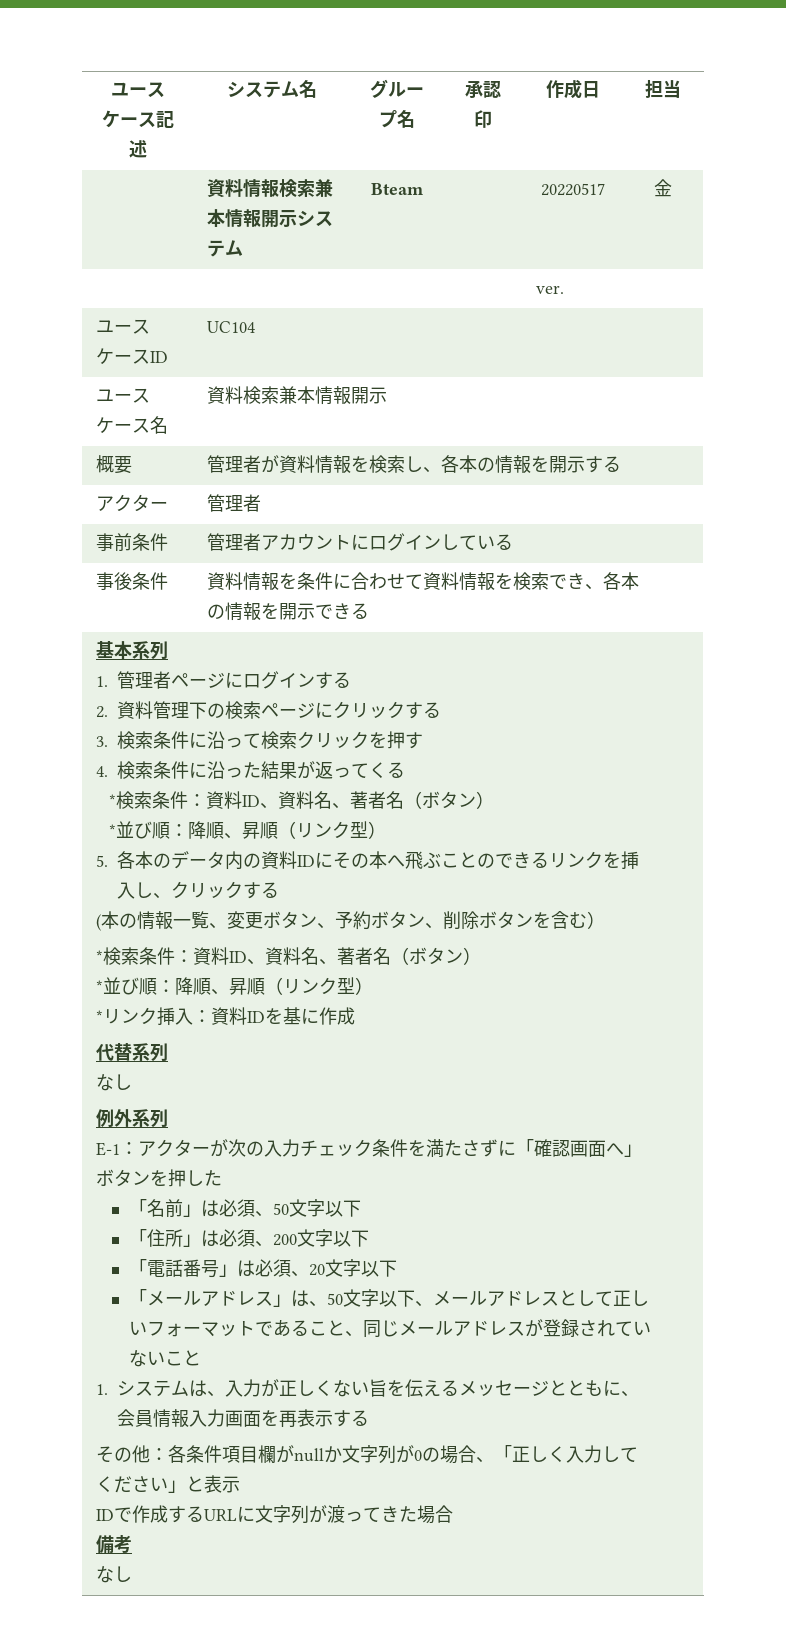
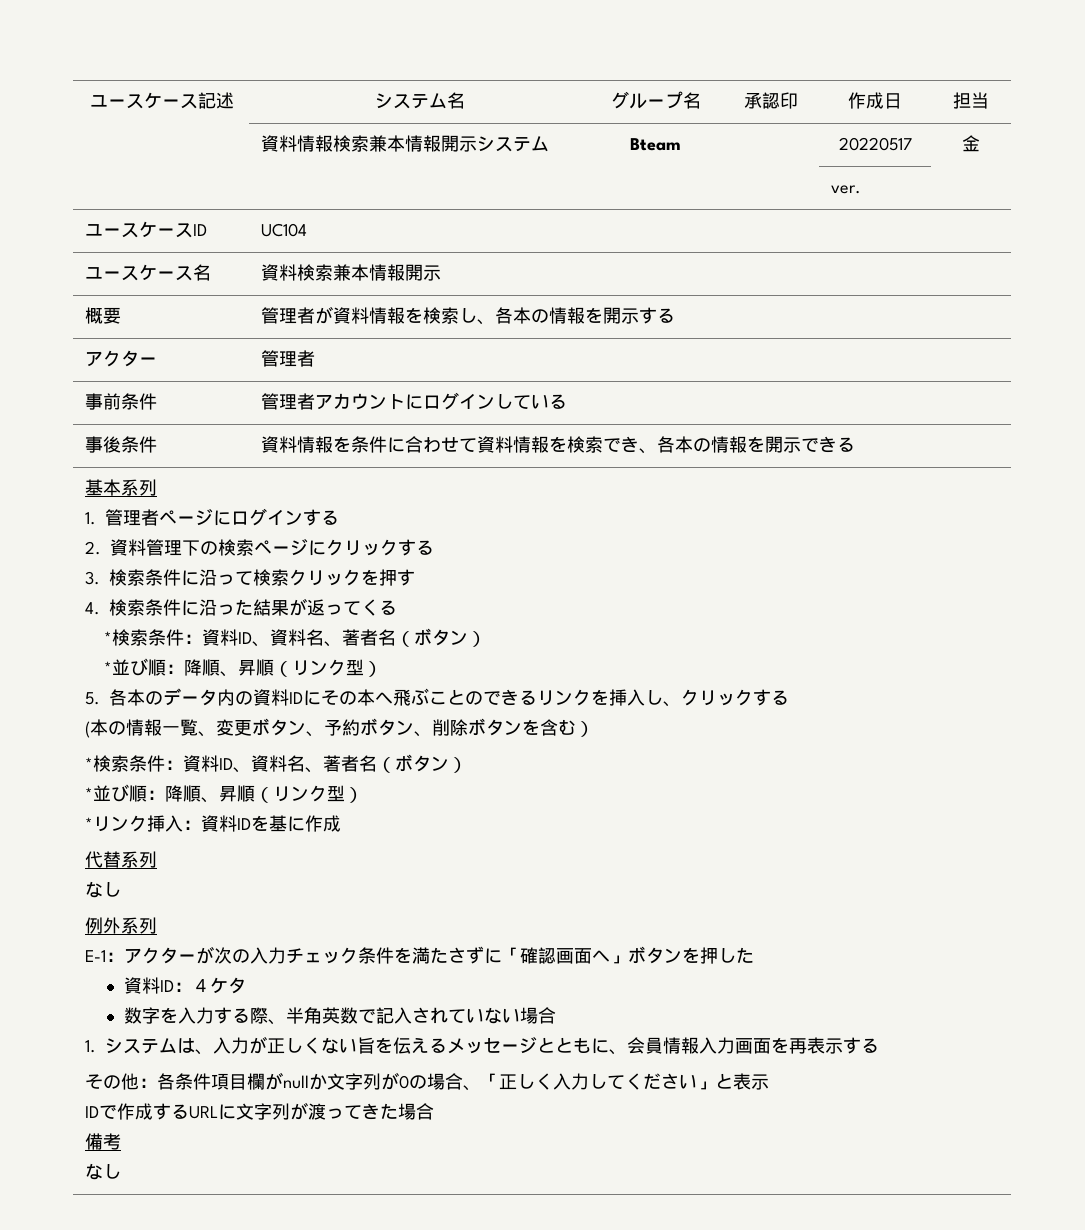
- 「名前」は必須、50文字以下
- 「住所」は必須、200文字以下
- 「電話番号」は必須、20文字以下
- 「メールアドレス」は、50文字以下、メールアドレスとして正しいフォーマットであること、同じメールアドレスが登録されていないこと
+ 資料ID：４ケタ
+ 数字を入力する際、半角英数で記入されていない場合

